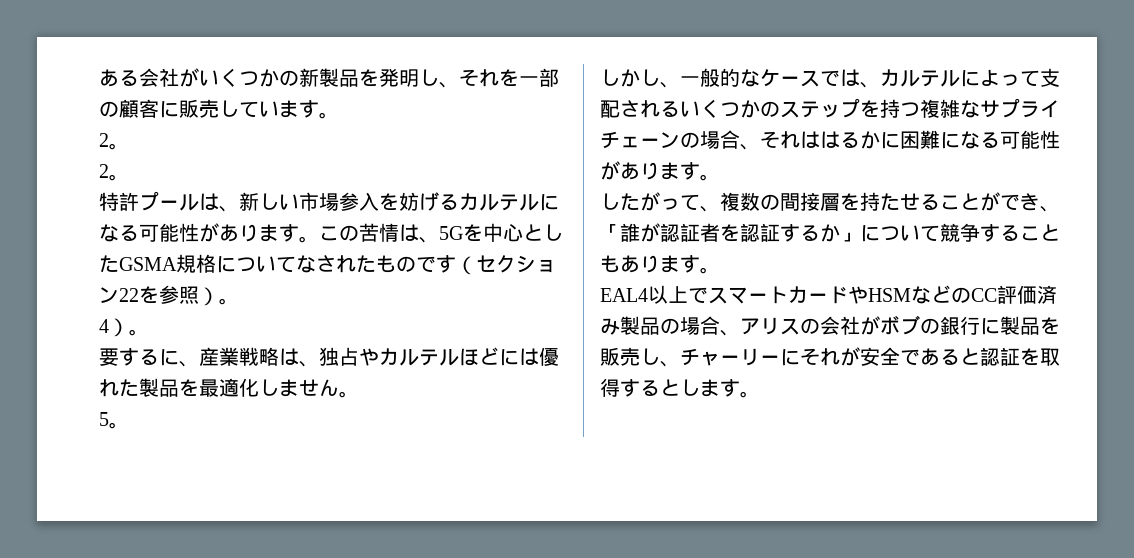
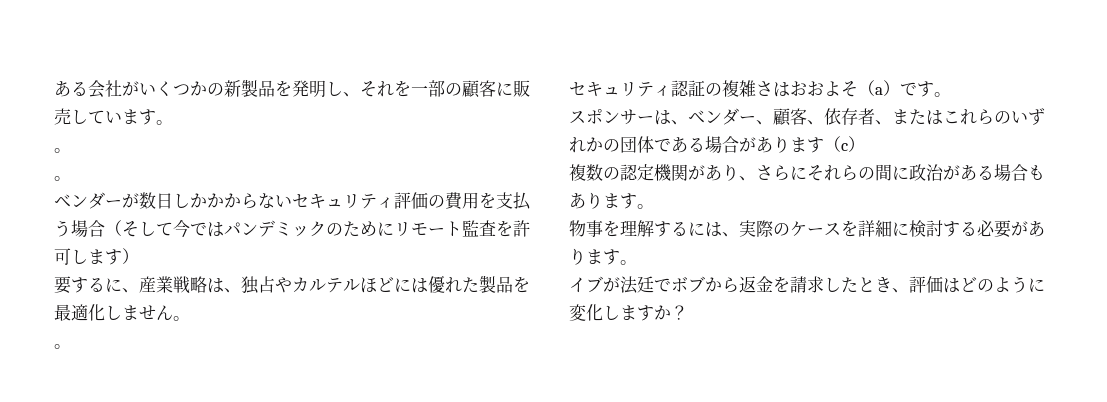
  ある会社がいくつかの新製品を発明し、それを一部の顧客に販売しています。
- 2。
- 2。
- 特許プールは、新しい市場参入を妨げるカルテルになる可能性があります。この苦情は、5Gを中心としたGSMA規格についてなされたものです（セクション22を参照）。
- 4）。
+ 。
+ 。
+ ベンダーが数日しかかからないセキュリティ評価の費用を支払う場合（そして今ではパンデミックのためにリモート監査を許可します）
  要するに、産業戦略は、独占やカルテルほどには優れた製品を最適化しません。
- 5。
- しかし、一般的なケースでは、カルテルによって支配されるいくつかのステップを持つ複雑なサプライチェーンの場合、それははるかに困難になる可能性があります。
- したがって、複数の間接層を持たせることができ、「誰が認証者を認証するか」について競争することもあります。
- EAL4以上でスマートカードやHSMなどのCC評価済み製品の場合、アリスの会社がボブの銀行に製品を販売し、チャーリーにそれが安全であると認証を取得するとします。
+ 。
+ セキュリティ認証の複雑さはおおよそ（a）です。
+ スポンサーは、ベンダー、顧客、依存者、またはこれらのいずれかの団体である場合があります（c）
+ 複数の認定機関があり、さらにそれらの間に政治がある場合もあります。
+ 物事を理解するには、実際のケースを詳細に検討する必要があります。
+ イブが法廷でボブから返金を請求したとき、評価はどのように変化しますか？

